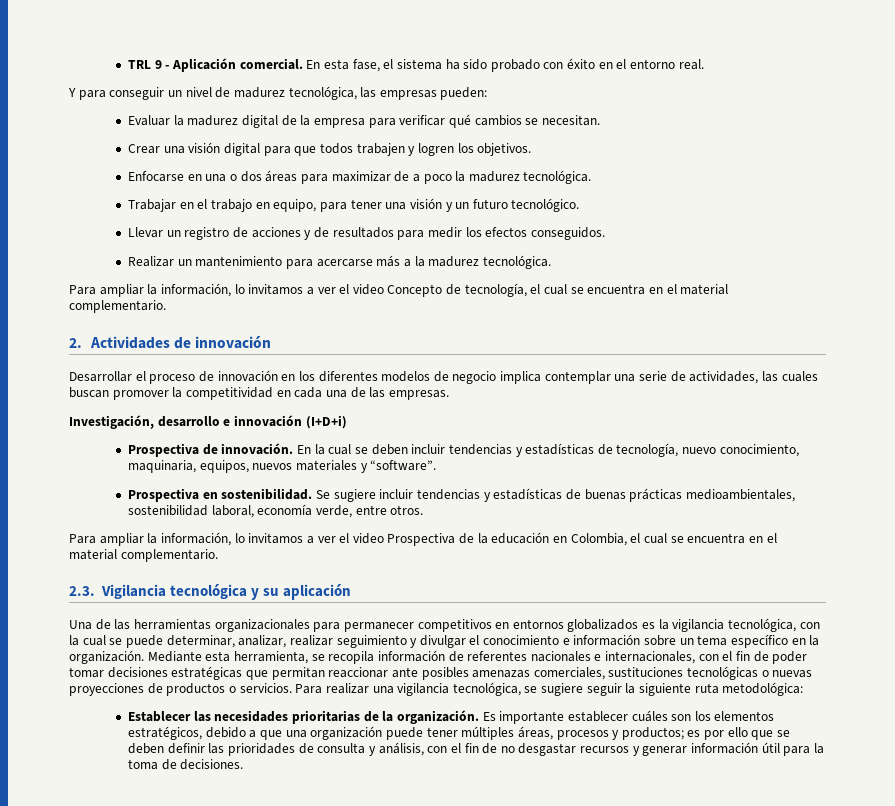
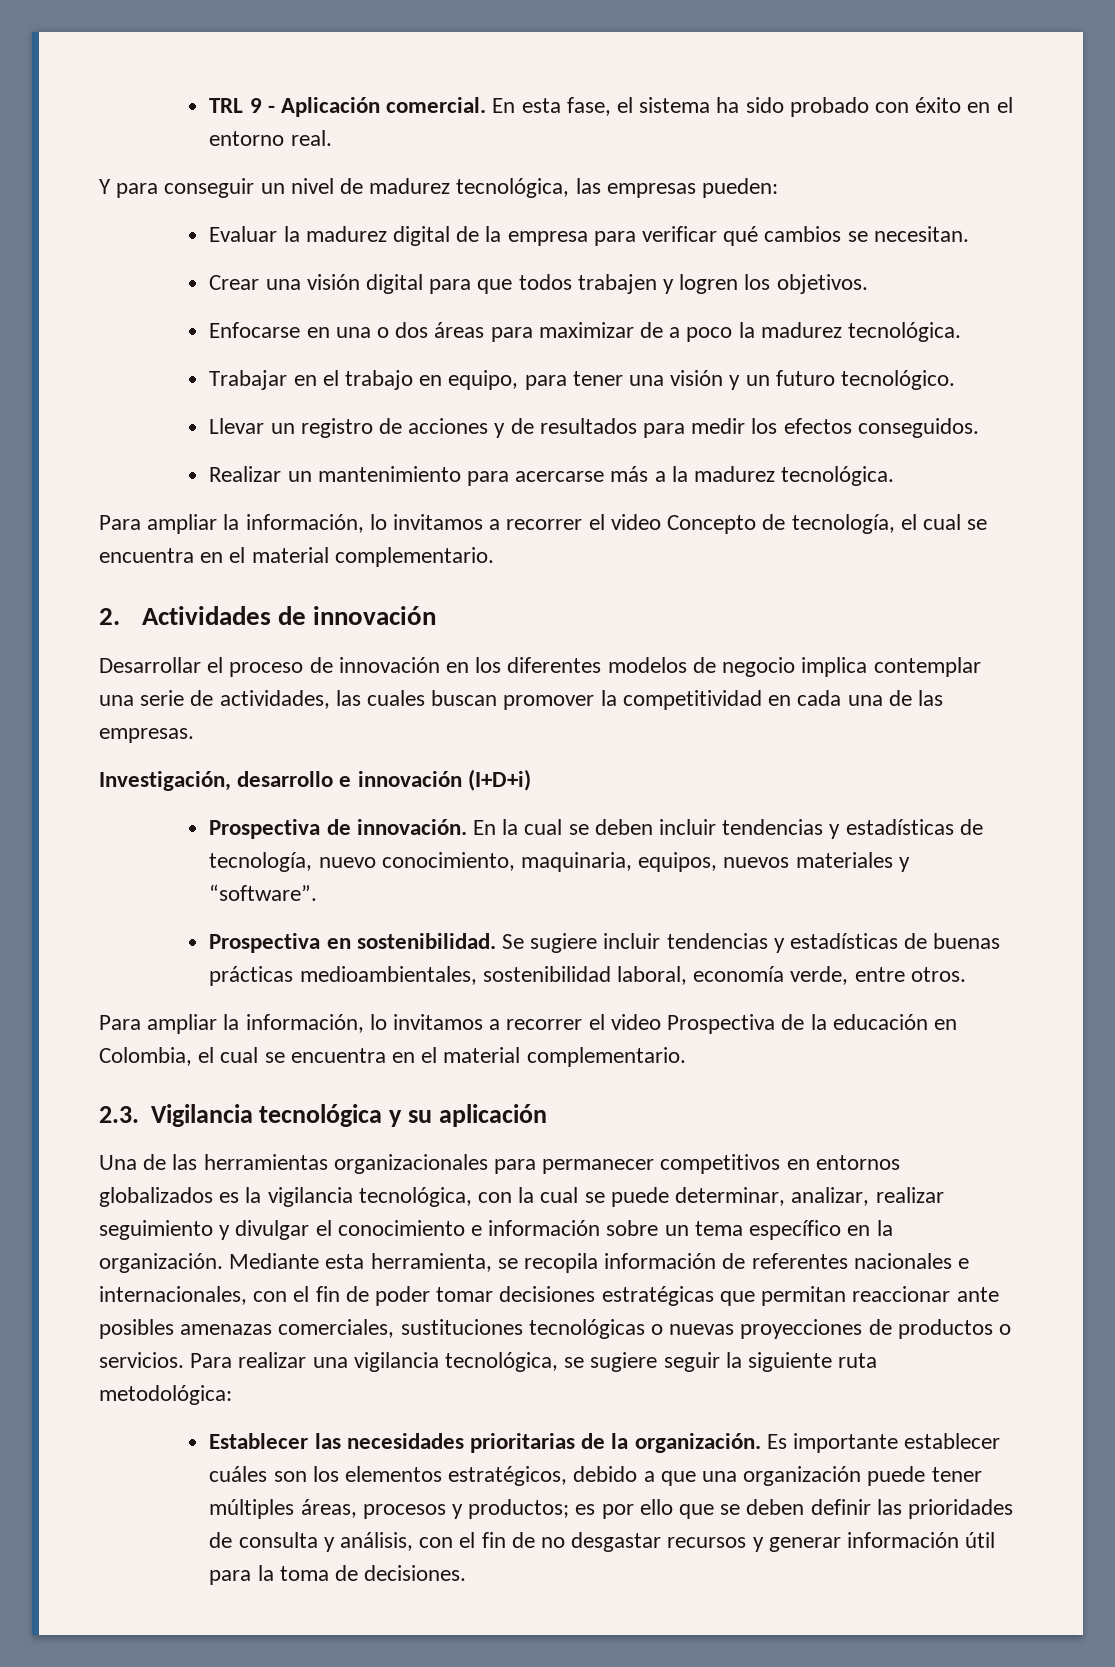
- Para ampliar la información, lo invitamos a ver el video Concepto de tecnología, el cual se encuentra en el material complementario.
+ Para ampliar la información, lo invitamos a recorrer el video Concepto de tecnología, el cual se encuentra en el material complementario.
- Para ampliar la información, lo invitamos a ver el video Prospectiva de la educación en Colombia, el cual se encuentra en el material complementario.
+ Para ampliar la información, lo invitamos a recorrer el video Prospectiva de la educación en Colombia, el cual se encuentra en el material complementario.

